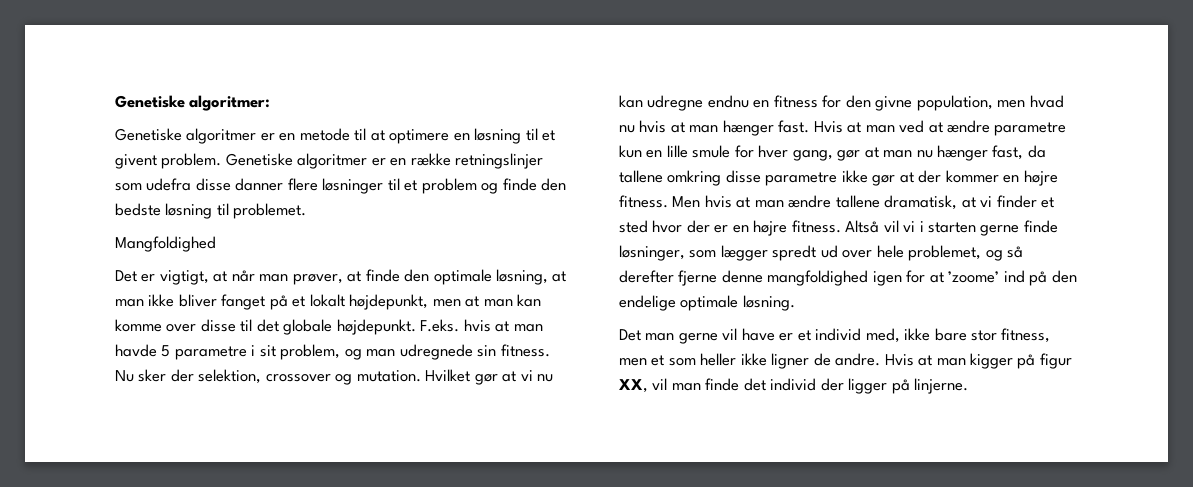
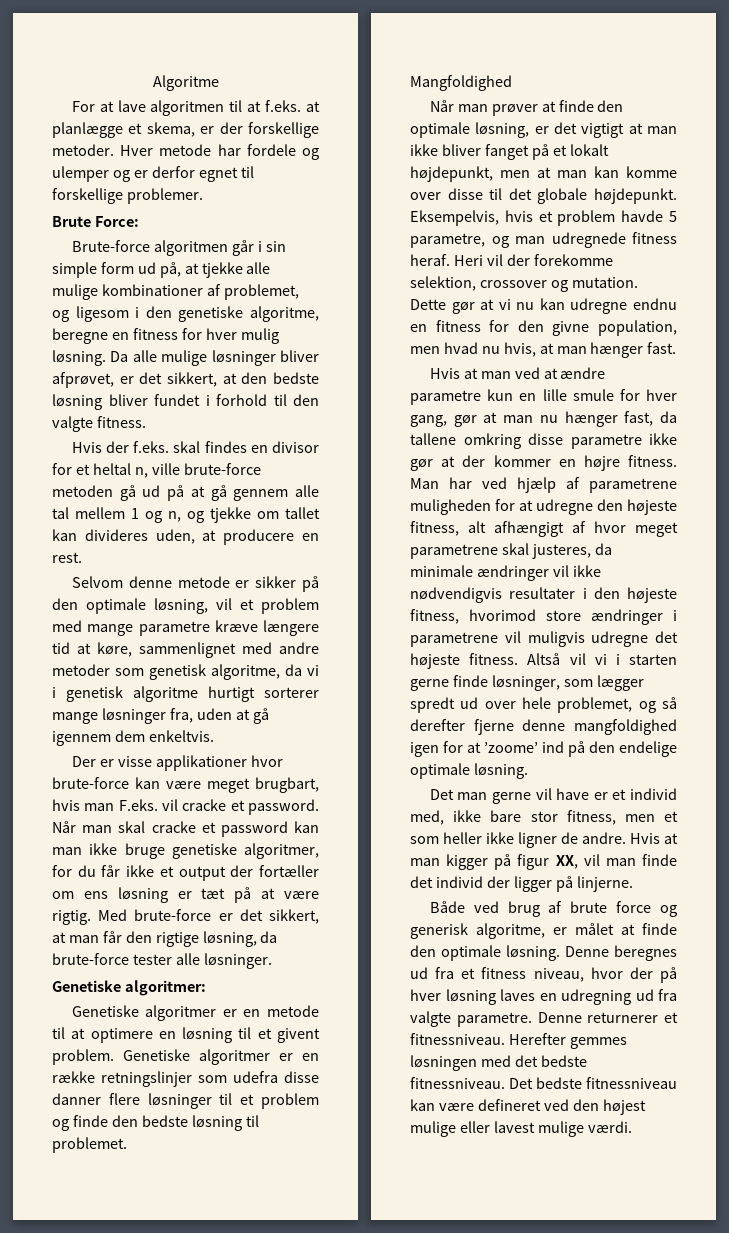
+ Algoritme
+ For at lave algoritmen til at f.eks. at planlægge et skema, er der forskellige metoder. Hver metode har fordele og ulemper og er derfor egnet til forskellige problemer.
+ Brute Force:
+ Brute-force algoritmen går i sin simple form ud på, at tjekke alle mulige kombinationer af problemet, og ligesom i den genetiske algoritme, beregne en fitness for hver mulig løsning. Da alle mulige løsninger bliver afprøvet, er det sikkert, at den bedste løsning bliver fundet i forhold til den valgte fitness.
+ Hvis der f.eks. skal findes en divisor for et heltal n, ville brute-force metoden gå ud på at gå gennem alle tal mellem 1 og n, og tjekke om tallet kan divideres uden, at producere en rest.
+ Selvom denne metode er sikker på den optimale løsning, vil et problem med mange parametre kræve længere tid at køre, sammenlignet med andre metoder som genetisk algoritme, da vi i genetisk algoritme hurtigt sorterer mange løsninger fra, uden at gå igennem dem enkeltvis.
+ Der er visse applikationer hvor brute-force kan være meget brugbart, hvis man F.eks. vil cracke et password. Når man skal cracke et password kan man ikke bruge genetiske algoritmer, for du får ikke et output der fortæller om ens løsning er tæt på at være rigtig. Med brute-force er det sikkert, at man får den rigtige løsning, da brute-force tester alle løsninger.
- Det er vigtigt, at når man prøver, at finde den optimale løsning, at man ikke bliver fanget på et lokalt højdepunkt, men at man kan komme over disse til det globale højdepunkt.
+ Når man prøver at finde den optimale løsning, er det vigtigt at man ikke bliver fanget på et lokalt højdepunkt, men at man kan komme over disse til det globale højdepunkt.
- F.eks. hvis at man havde 5 parametre i sit problem, og man udregnede sin fitness. Nu sker der selektion, crossover og mutation.
+ Eksempelvis, hvis et problem havde 5 parametre, og man udregnede fitness heraf. Heri vil der forekomme selektion, crossover og mutation.
- Hvilket gør at vi nu kan udregne endnu en fitness for den givne population, men hvad nu hvis at man hænger fast. Hvis at man ved at ændre parametre kun en lille smule for hver gang, gør at man nu hænger fast, da tallene omkring disse parametre ikke gør at der kommer en højre fitness.
+ Dette gør at vi nu kan udregne endnu en fitness for den givne population, men hvad nu hvis, at man hænger fast.
+ Hvis at man ved at ændre parametre kun en lille smule for hver gang, gør at man nu hænger fast, da tallene omkring disse parametre ikke gør at der kommer en højre fitness.
- Men hvis at man ændre tallene dramatisk, at vi finder et sted hvor der er en højre fitness.
+ Man har ved hjælp af parametrene muligheden for at udregne den højeste fitness, alt afhængigt af hvor meget parametrene skal justeres, da minimale ændringer vil ikke nødvendigvis resultater i den højeste fitness, hvorimod store ændringer i parametrene vil muligvis udregne det højeste fitness.
+ Både ved brug af brute force og generisk algoritme, er målet at finde den optimale løsning. Denne beregnes ud fra et fitness niveau, hvor der på hver løsning laves en udregning ud fra valgte parametre. Denne returnerer et fitnessniveau. Herefter gemmes løsningen med det bedste fitnessniveau. Det bedste fitnessniveau kan være defineret ved den højest mulige eller lavest mulige værdi.

